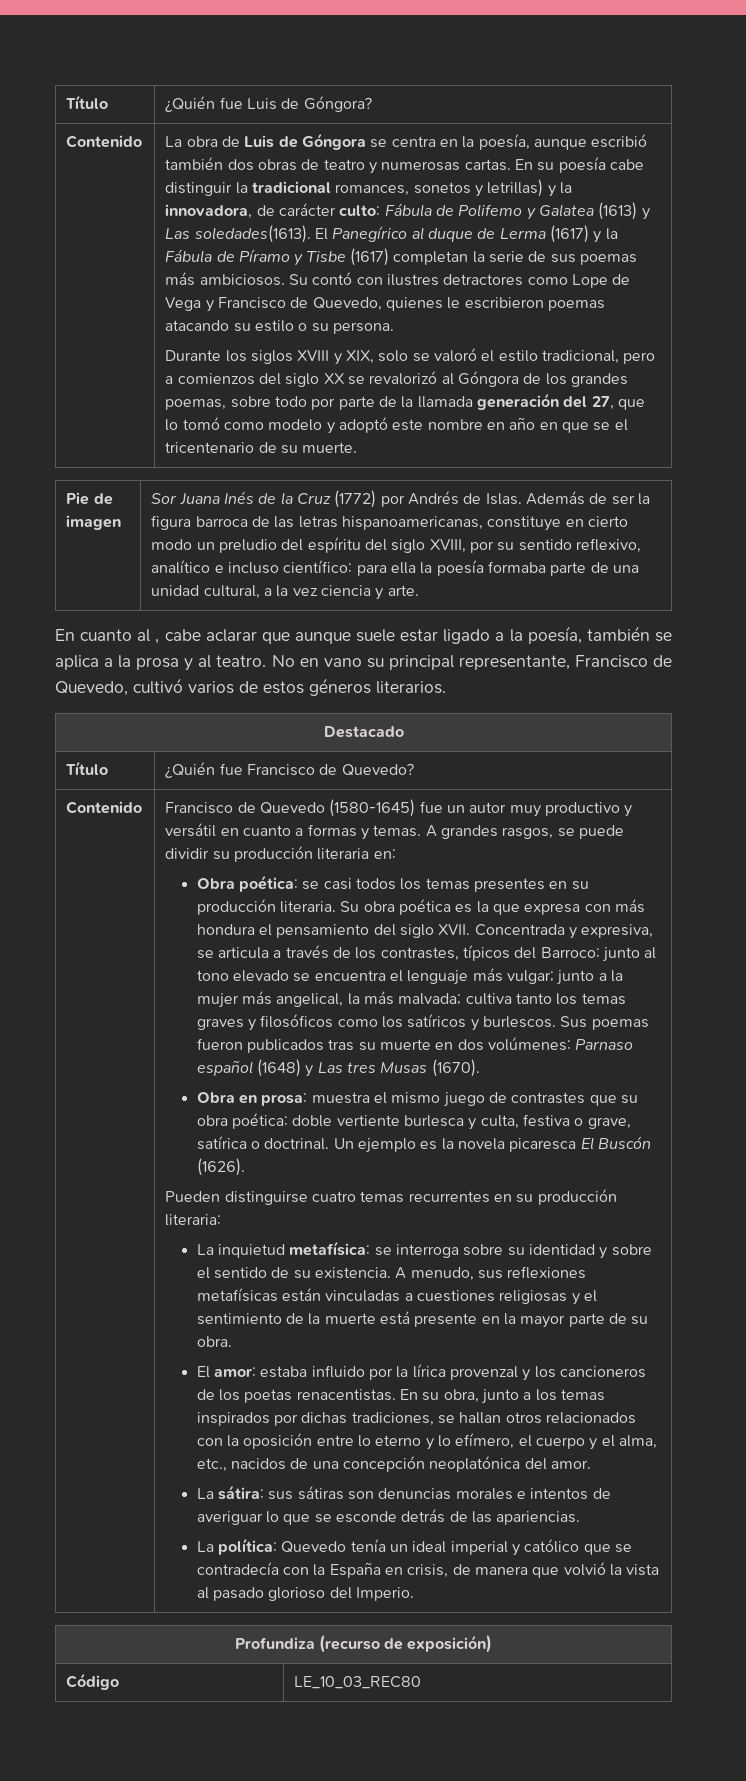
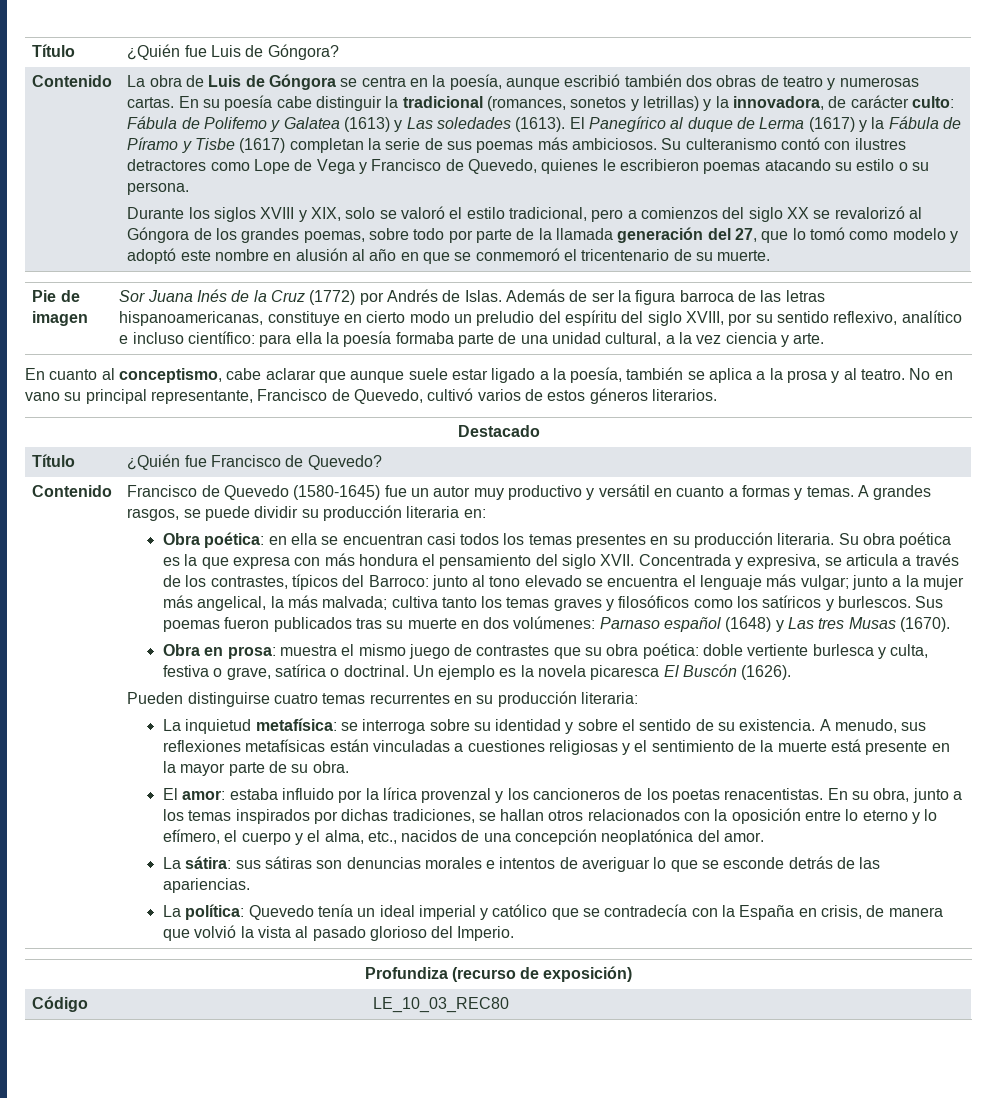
- En su poesía cabe distinguir la tradicional romances, sonetos y letrillas) y la innovadora, de carácter culto: Fábula de Polifemo y Galatea (1613) y Las soledades(1613).
+ En su poesía cabe distinguir la tradicional (romances, sonetos y letrillas) y la innovadora, de carácter culto: Fábula de Polifemo y Galatea (1613) y Las soledades (1613).
- Su contó con ilustres detractores como Lope de Vega y Francisco de Quevedo, quienes le escribieron poemas atacando su estilo o su persona.
+ Su culteranismo contó con ilustres detractores como Lope de Vega y Francisco de Quevedo, quienes le escribieron poemas atacando su estilo o su persona.
- Durante los siglos XVIII y XIX, solo se valoró el estilo tradicional, pero a comienzos del siglo XX se revalorizó al Góngora de los grandes poemas, sobre todo por parte de la llamada generación del 27, que lo tomó como modelo y adoptó este nombre en año en que se el tricentenario de su muerte.
+ Durante los siglos XVIII y XIX, solo se valoró el estilo tradicional, pero a comienzos del siglo XX se revalorizó al Góngora de los grandes poemas, sobre todo por parte de la llamada generación del 27, que lo tomó como modelo y adoptó este nombre en alusión al año en que se conmemoró el tricentenario de su muerte.
- En cuanto al , cabe aclarar que aunque suele estar ligado a la poesía, también se aplica a la prosa y al teatro.
+ En cuanto al conceptismo, cabe aclarar que aunque suele estar ligado a la poesía, también se aplica a la prosa y al teatro.
- Obra poética: se casi todos los temas presentes en su producción literaria.
+ Obra poética: en ella se encuentran casi todos los temas presentes en su producción literaria.

